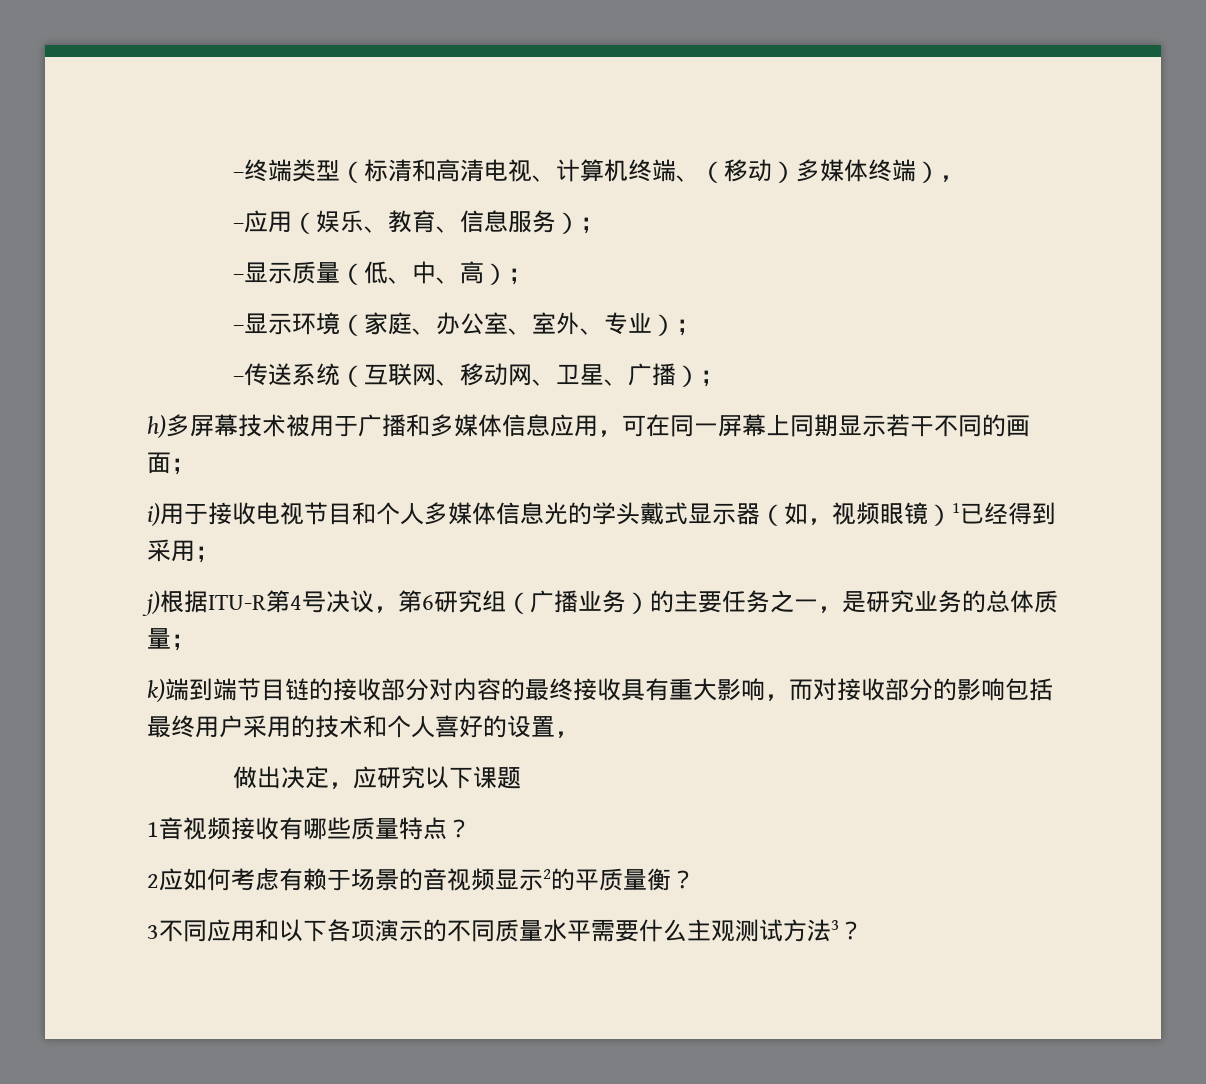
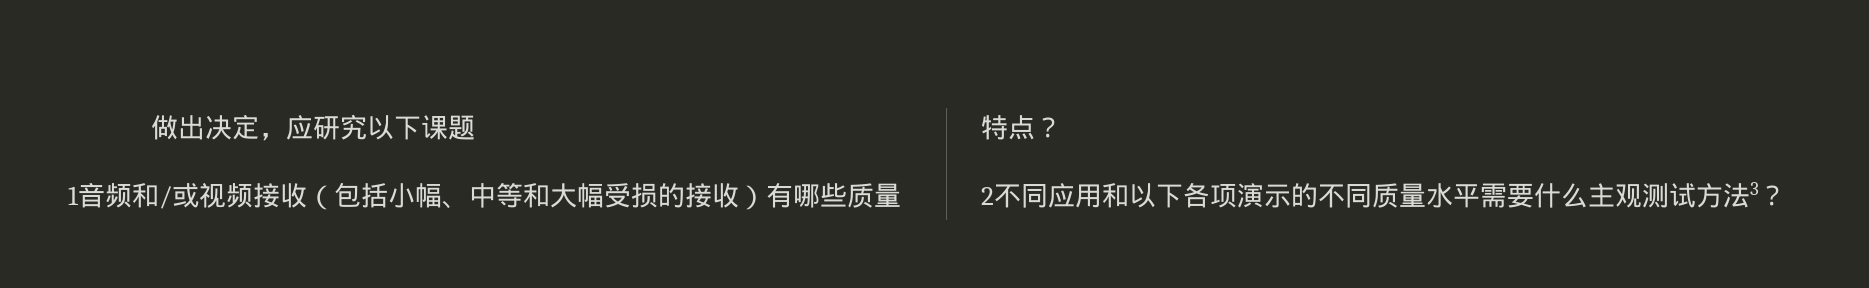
- –终端类型（标清和高清电视、计算机终端、（移动）多媒体终端），
- –应用（娱乐、教育、信息服务）；
- –显示质量（低、中、高）；
- –显示环境（家庭、办公室、室外、专业）；
- –传送系统（互联网、移动网、卫星、广播）；
- h)多屏幕技术被用于广播和多媒体信息应用，可在同一屏幕上同期显示若干不同的画面；
- i)用于接收电视节目和个人多媒体信息光的学头戴式显示器（如，视频眼镜）1已经得到采用；
- j)根据ITU-R第4号决议，第6研究组（广播业务）的主要任务之一，是研究业务的总体质量；
- k)端到端节目链的接收部分对内容的最终接收具有重大影响，而对接收部分的影响包括最终用户采用的技术和个人喜好的设置，
- 1音视频接收有哪些质量特点？
+ 1音频和/或视频接收（包括小幅、中等和大幅受损的接收）有哪些质量特点？
- 2应如何考虑有赖于场景的音视频显示2的平质量衡？
- 3不同应用和以下各项演示的不同质量水平需要什么主观测试方法3？
+ 2不同应用和以下各项演示的不同质量水平需要什么主观测试方法3？

